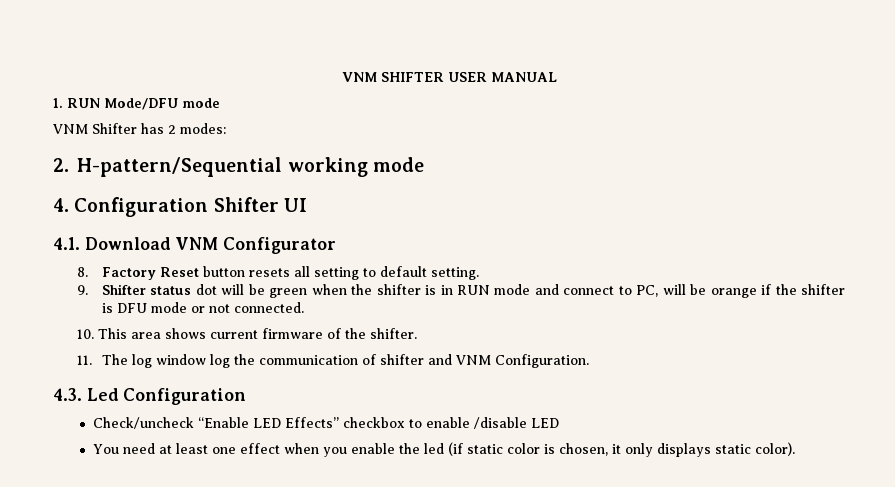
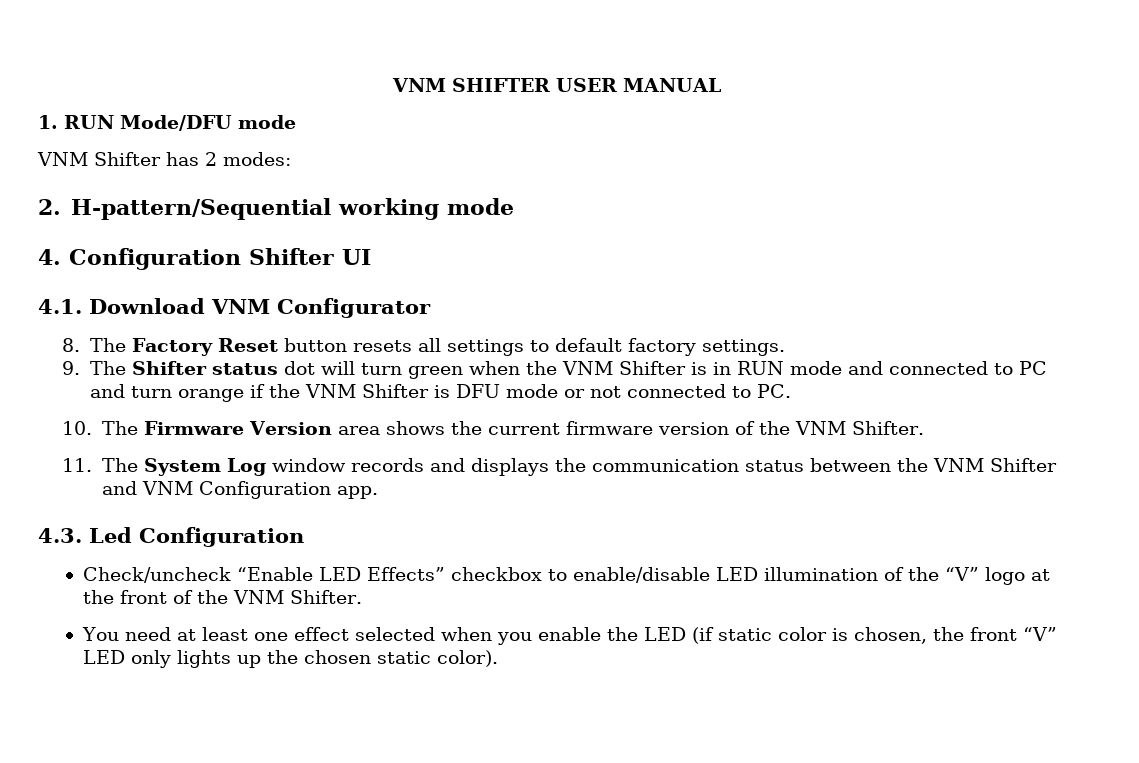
- 8. Factory Reset button resets all setting to default setting.
+ 8. The Factory Reset button resets all settings to default factory settings.
- 9. Shifter status dot will be green when the shifter is in RUN mode and connect to PC, will be orange if the shifter is DFU mode or not connected.
- 10. This area shows current firmware of the shifter.
+ 9. The Shifter status dot will turn green when the VNM Shifter is in RUN mode and connected to PC and turn orange if the VNM Shifter is DFU mode or not connected to PC.
+ 10. The Firmware Version area shows the current firmware version of the VNM Shifter.
- 11. The log window log the communication of shifter and VNM Configuration.
+ 11. The System Log window records and displays the communication status between the VNM Shifter and VNM Configuration app.
- Check/uncheck “Enable LED Effects” checkbox to enable /disable LED
+ Check/uncheck “Enable LED Effects” checkbox to enable/disable LED illumination of the “V” logo at the front of the VNM Shifter.
- You need at least one effect when you enable the led (if static color is chosen, it only displays static color).
+ You need at least one effect selected when you enable the LED (if static color is chosen, the front “V” LED only lights up the chosen static color).

